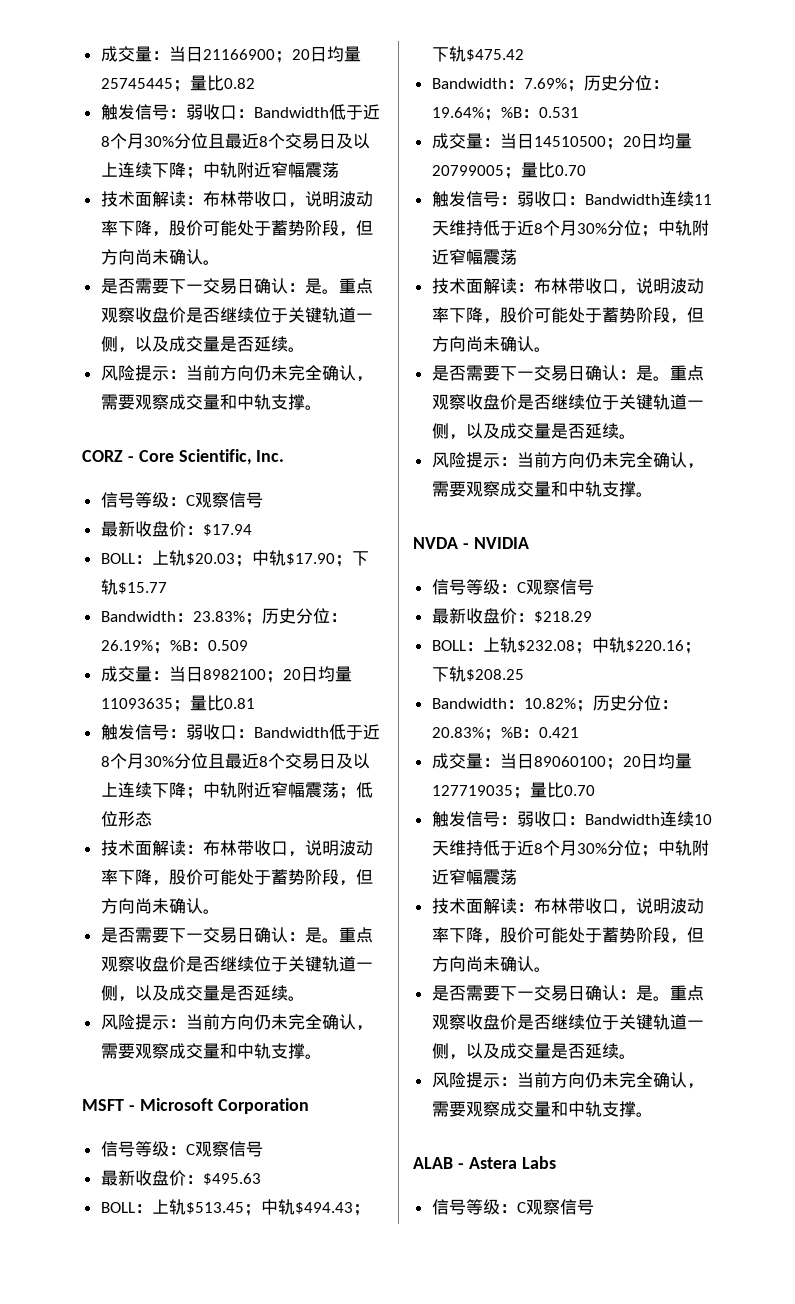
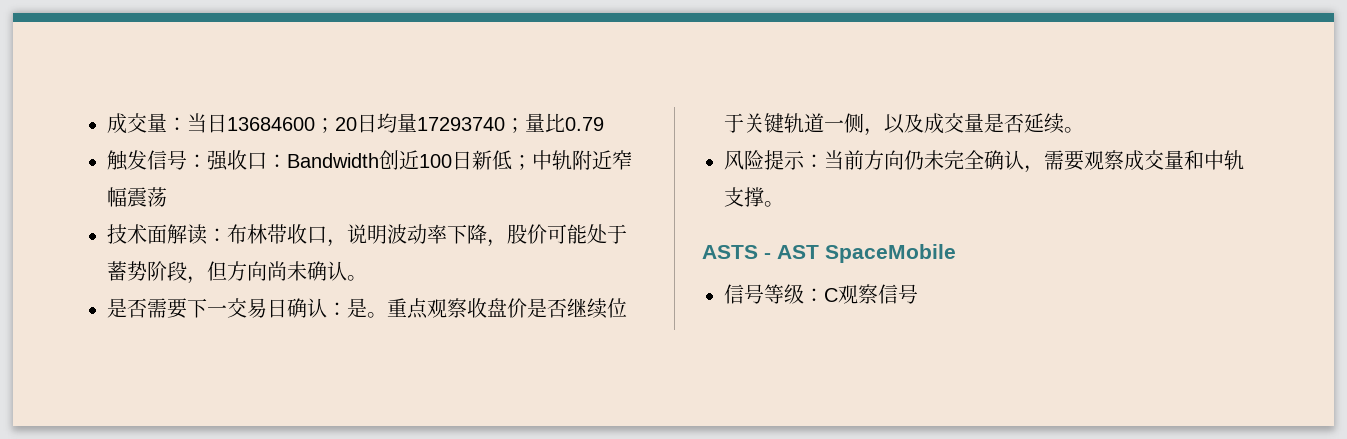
- 成交量：当日21166900；20日均量25745445；量比0.82
- 触发信号：弱收口：Bandwidth低于近8个月30%分位且最近8个交易日及以上连续下降；中轨附近窄幅震荡
+ 成交量：当日13684600；20日均量17293740；量比0.79
+ 触发信号：强收口：Bandwidth创近100日新低；中轨附近窄幅震荡
- CORZ - Core Scientific, Inc.
- 信号等级：C观察信号
- 最新收盘价：$17.94
- BOLL：上轨$20.03；中轨$17.90；下轨$15.77
- Bandwidth：23.83%；历史分位：26.19%；%B：0.509
- 成交量：当日8982100；20日均量11093635；量比0.81
- 触发信号：弱收口：Bandwidth低于近8个月30%分位且最近8个交易日及以上连续下降；中轨附近窄幅震荡；低位形态
- 技术面解读：布林带收口，说明波动率下降，股价可能处于蓄势阶段，但方向尚未确认。
- 是否需要下一交易日确认：是。重点观察收盘价是否继续位于关键轨道一侧，以及成交量是否延续。
- 风险提示：当前方向仍未完全确认，需要观察成交量和中轨支撑。
- MSFT - Microsoft Corporation
- 信号等级：C观察信号
- 最新收盘价：$495.63
- BOLL：上轨$513.45；中轨$494.43；下轨$475.42
- Bandwidth：7.69%；历史分位：19.64%；%B：0.531
- 成交量：当日14510500；20日均量20799005；量比0.70
- 触发信号：弱收口：Bandwidth连续11天维持低于近8个月30%分位；中轨附近窄幅震荡
- 技术面解读：布林带收口，说明波动率下降，股价可能处于蓄势阶段，但方向尚未确认。
- 是否需要下一交易日确认：是。重点观察收盘价是否继续位于关键轨道一侧，以及成交量是否延续。
- 风险提示：当前方向仍未完全确认，需要观察成交量和中轨支撑。
- NVDA - NVIDIA
- 信号等级：C观察信号
- 最新收盘价：$218.29
- BOLL：上轨$232.08；中轨$220.16；下轨$208.25
- Bandwidth：10.82%；历史分位：20.83%；%B：0.421
- 成交量：当日89060100；20日均量127719035；量比0.70
- 触发信号：弱收口：Bandwidth连续10天维持低于近8个月30%分位；中轨附近窄幅震荡
- 技术面解读：布林带收口，说明波动率下降，股价可能处于蓄势阶段，但方向尚未确认。
- 是否需要下一交易日确认：是。重点观察收盘价是否继续位于关键轨道一侧，以及成交量是否延续。
- 风险提示：当前方向仍未完全确认，需要观察成交量和中轨支撑。
- ALAB - Astera Labs
+ ASTS - AST SpaceMobile

